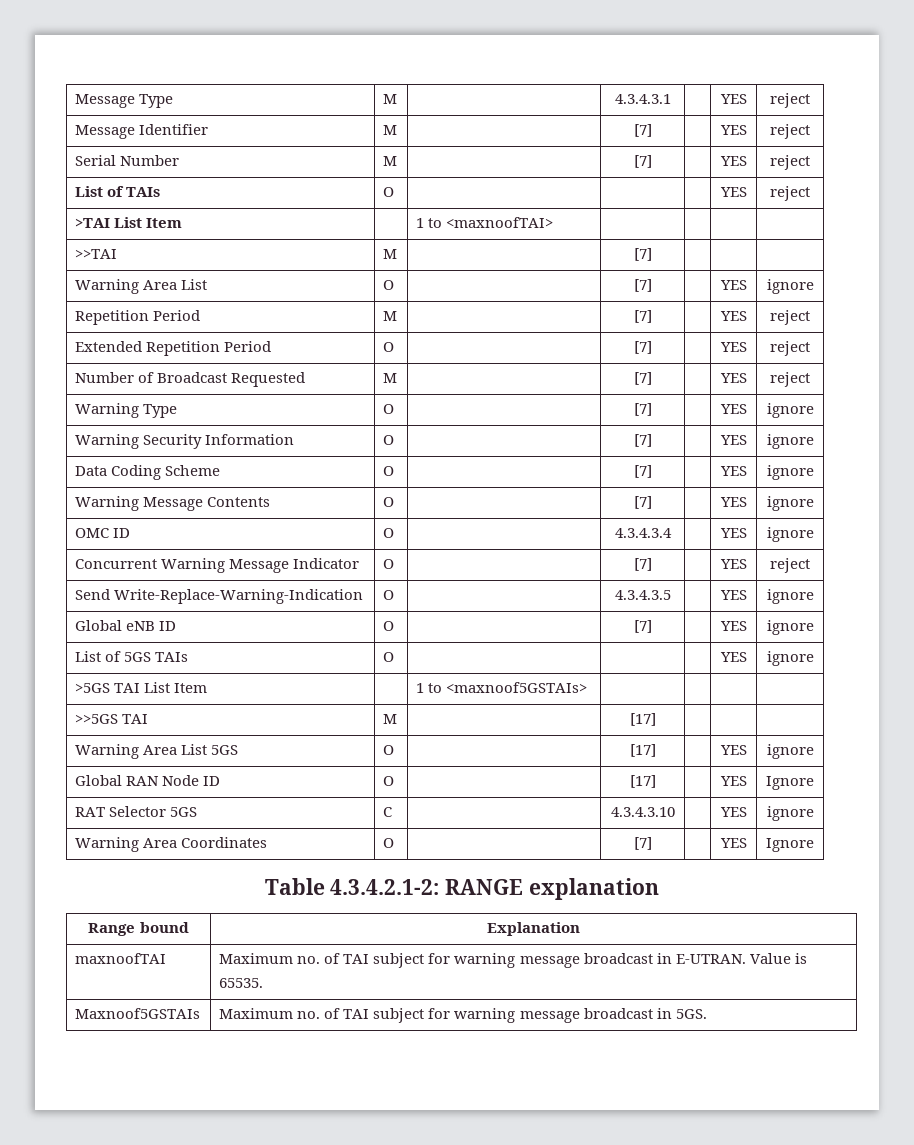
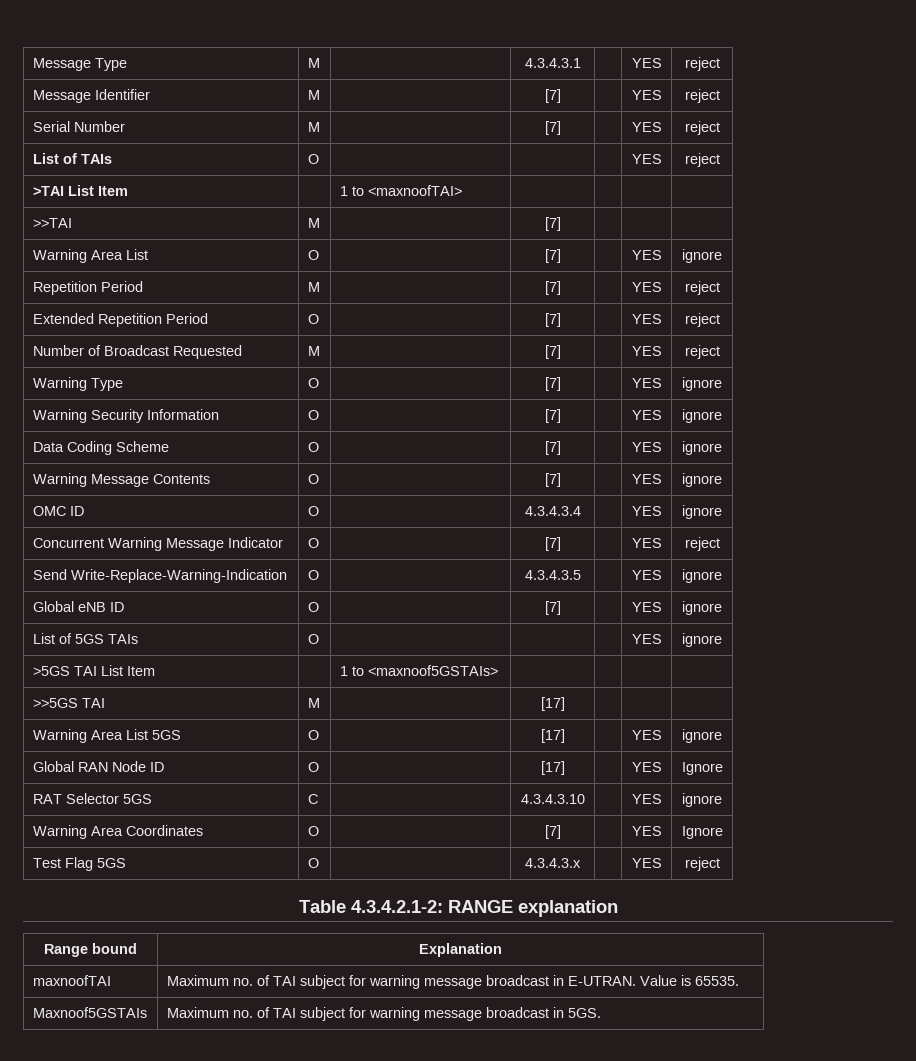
+ Test Flag 5GS | O | | 4.3.4.3.x | | YES | reject

